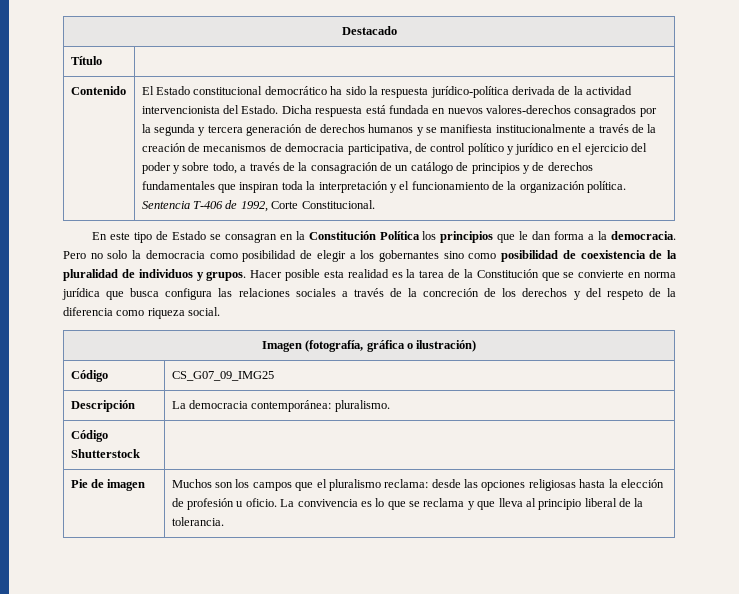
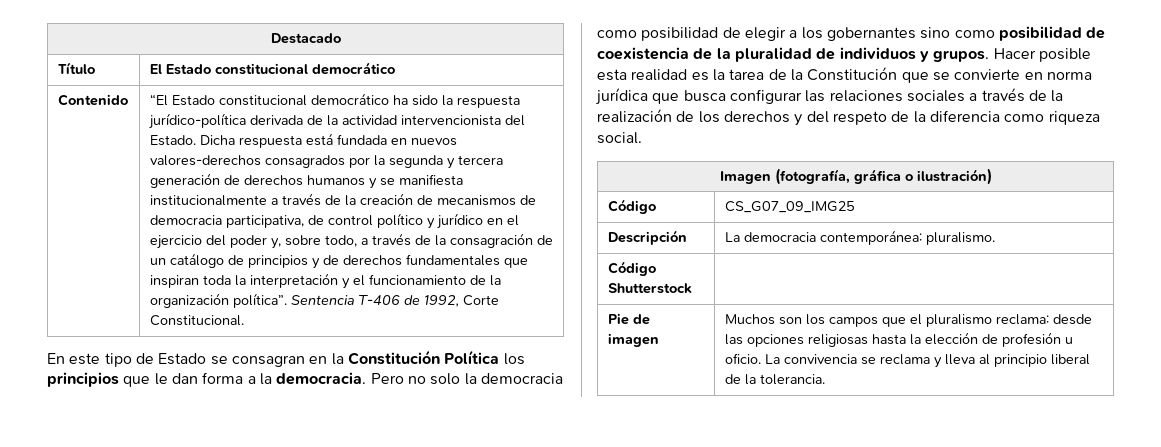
- Título |
+ Título | El Estado constitucional democrático
- El Estado constitucional democrático ha sido la respuesta jurídico-política derivada de la actividad intervencionista del Estado.
+ “El Estado constitucional democrático ha sido la respuesta jurídico-política derivada de la actividad intervencionista del Estado.
- Dicha respuesta está fundada en nuevos valores-derechos consagrados por la segunda y tercera generación de derechos humanos y se manifiesta institucionalmente a través de la creación de mecanismos de democracia participativa, de control político y jurídico en el ejercicio del poder y sobre todo, a través de la consagración de un catálogo de principios y de derechos fundamentales que inspiran toda la interpretación y el funcionamiento de la organización política.
+ Dicha respuesta está fundada en nuevos valores-derechos consagrados por la segunda y tercera generación de derechos humanos y se manifiesta institucionalmente a través de la creación de mecanismos de democracia participativa, de control político y jurídico en el ejercicio del poder y, sobre todo, a través de la consagración de un catálogo de principios y de derechos fundamentales que inspiran toda la interpretación y el funcionamiento de la organización política”.
- Hacer posible esta realidad es la tarea de la Constitución que se convierte en norma jurídica que busca configura las relaciones sociales a través de la concreción de los derechos y del respeto de la diferencia como riqueza social.
+ Hacer posible esta realidad es la tarea de la Constitución que se convierte en norma jurídica que busca configurar las relaciones sociales a través de la realización de los derechos y del respeto de la diferencia como riqueza social.
- Pie de imagen | Muchos son los campos que el pluralismo reclama: desde las opciones religiosas hasta la elección de profesión u oficio. La convivencia es lo que se reclama y que lleva al principio liberal de la tolerancia.
+ Pie de imagen | Muchos son los campos que el pluralismo reclama: desde las opciones religiosas hasta la elección de profesión u oficio. La convivencia se reclama y lleva al principio liberal de la tolerancia.

